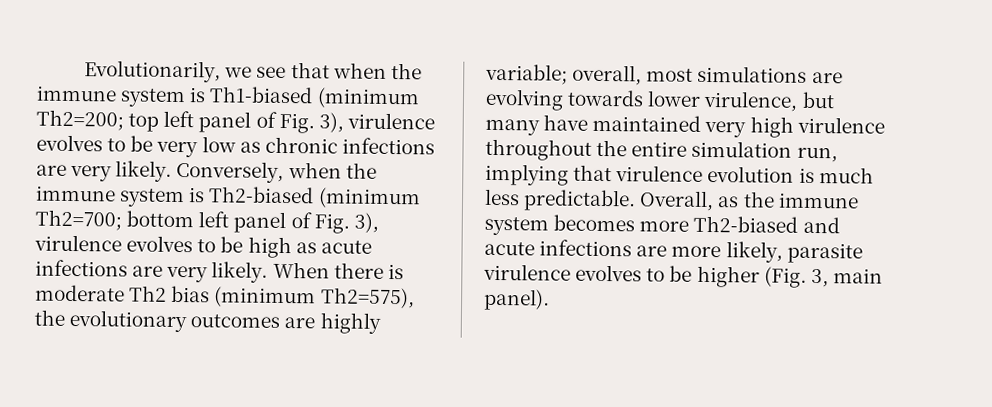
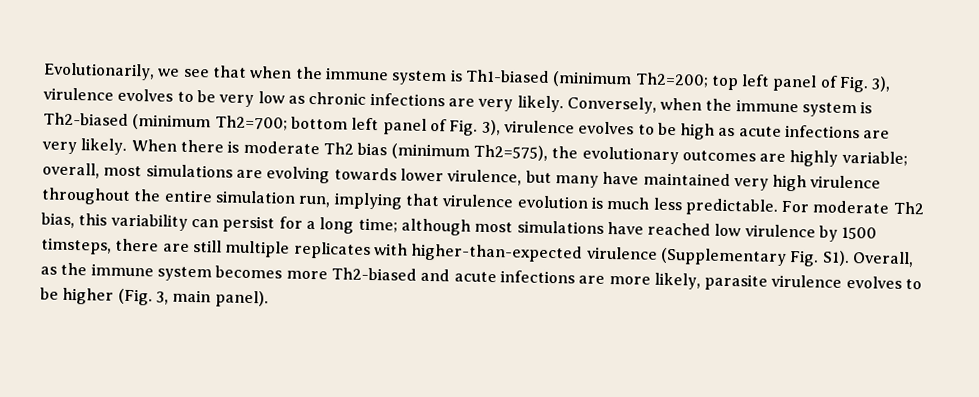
- Overall, as the immune system becomes more Th2-biased and acute infections are more likely, parasite virulence evolves to be higher (Fig. 3, main panel).
+ For moderate Th2 bias, this variability can persist for a long time; although most simulations have reached low virulence by 1500 timsteps, there are still multiple replicates with higher-than-expected virulence (Supplementary Fig. S1). Overall, as the immune system becomes more Th2-biased and acute infections are more likely, parasite virulence evolves to be higher (Fig. 3, main panel).

